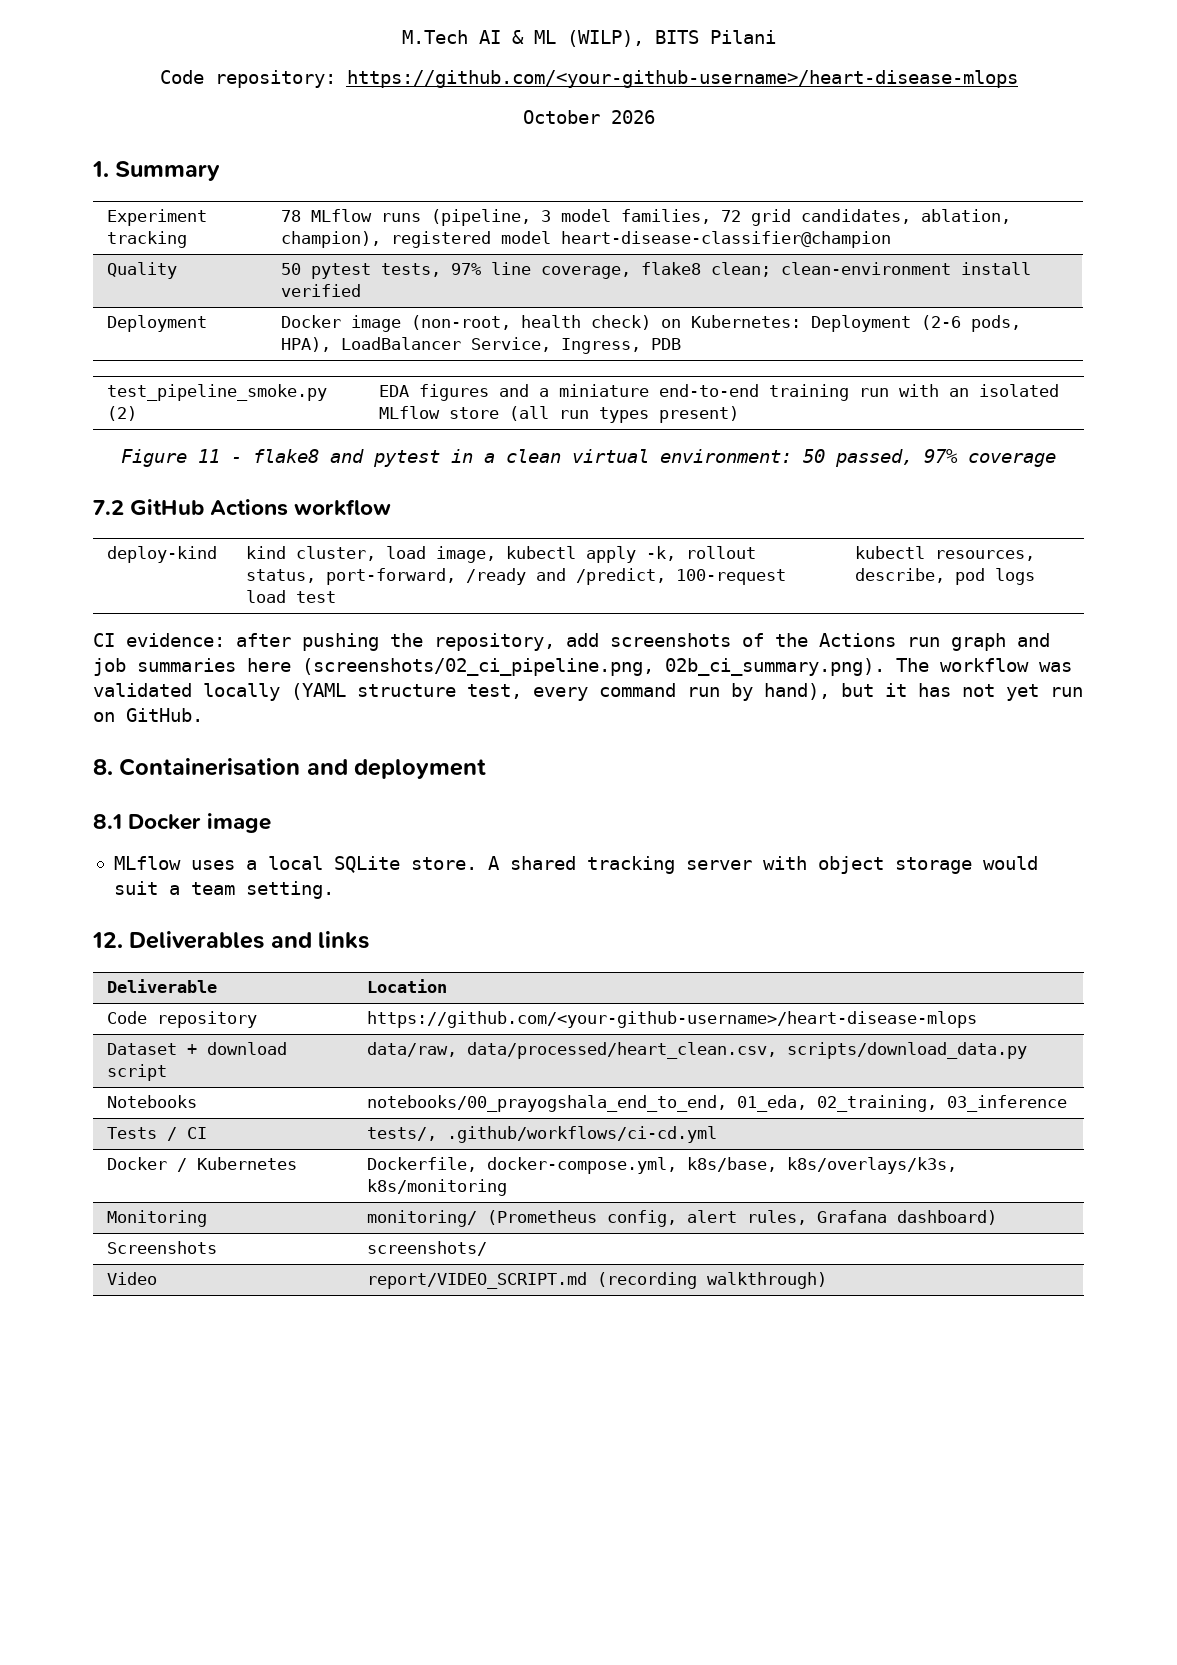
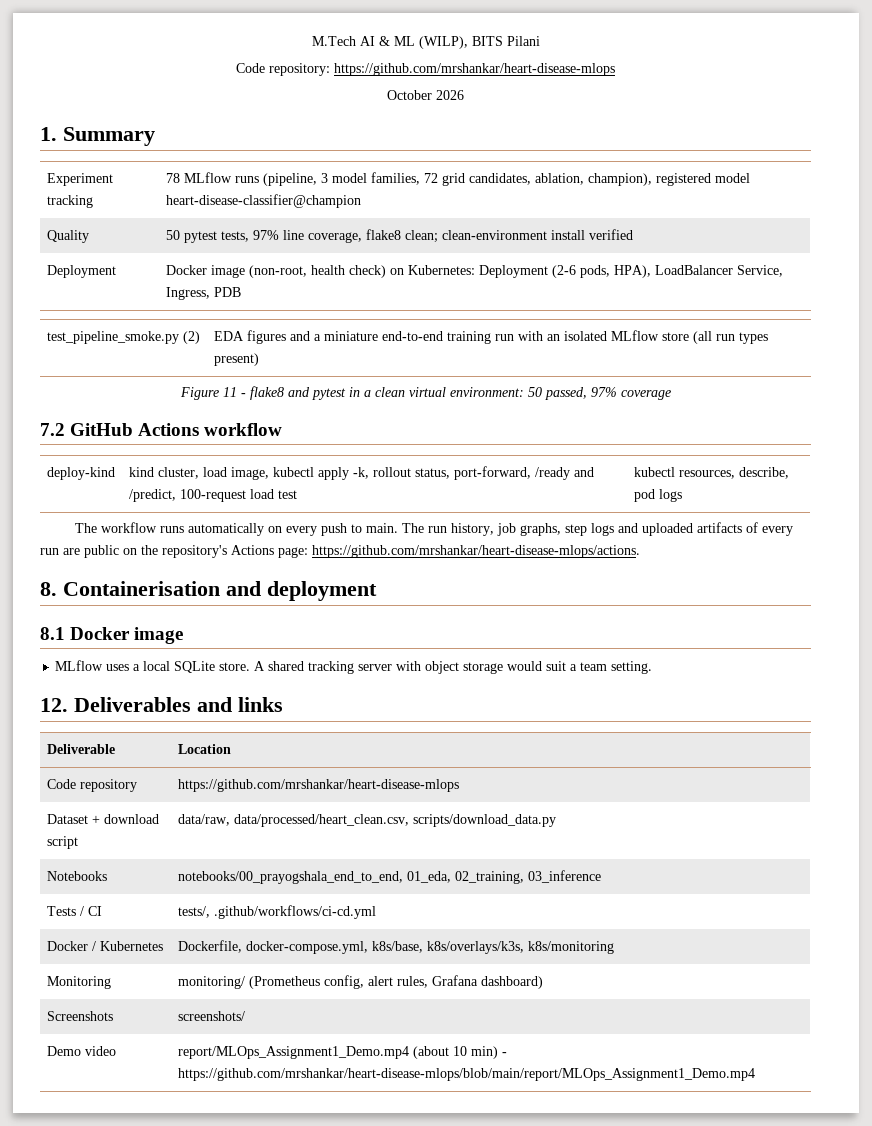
- Code repository: https://github.com/<your-github-username>/heart-disease-mlops
+ Code repository: https://github.com/mrshankar/heart-disease-mlops
- CI evidence: after pushing the repository, add screenshots of the Actions run graph and job summaries here (screenshots/02_ci_pipeline.png, 02b_ci_summary.png). The workflow was validated locally (YAML structure test, every command run by hand), but it has not yet run on GitHub.
+ The workflow runs automatically on every push to main. The run history, job graphs, step logs and uploaded artifacts of every run are public on the repository's Actions page: https://github.com/mrshankar/heart-disease-mlops/actions.
- Code repository | https://github.com/<your-github-username>/heart-disease-mlops
+ Code repository | https://github.com/mrshankar/heart-disease-mlops
- Video | report/VIDEO_SCRIPT.md (recording walkthrough)
+ Demo video | report/MLOps_Assignment1_Demo.mp4 (about 10 min) - https://github.com/mrshankar/heart-disease-mlops/blob/main/report/MLOps_Assignment1_Demo.mp4

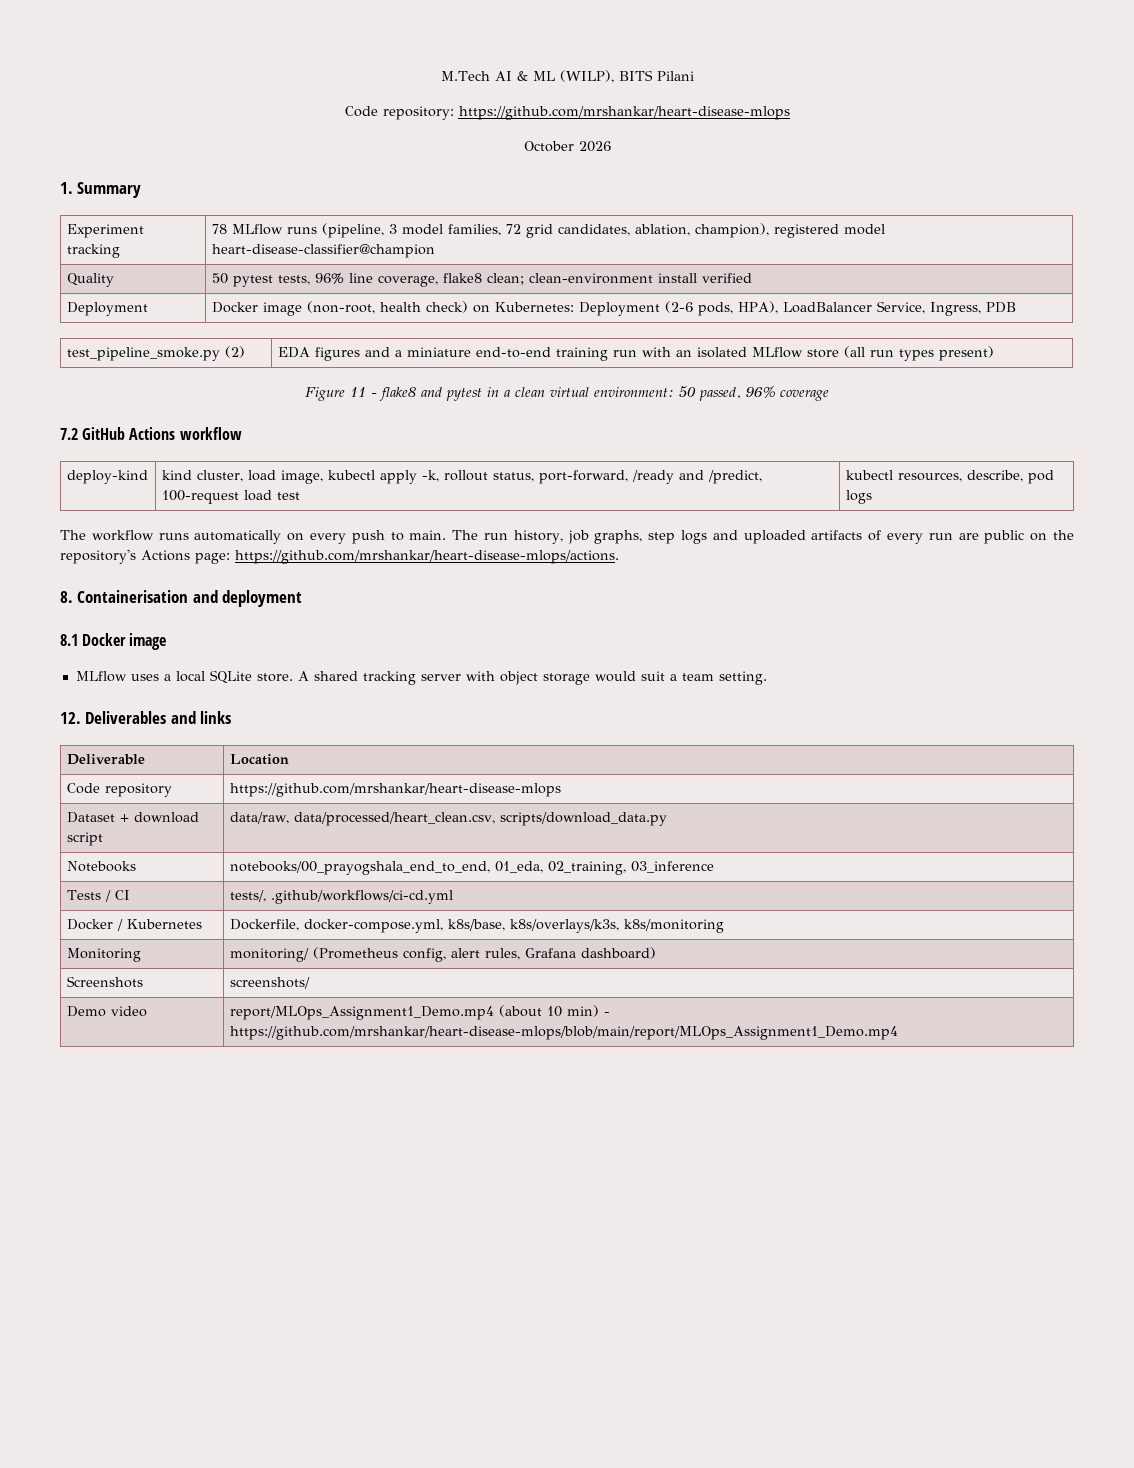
- Quality | 50 pytest tests, 97% line coverage, flake8 clean; clean-environment install verified
+ Quality | 50 pytest tests, 96% line coverage, flake8 clean; clean-environment install verified
- Figure 11 - flake8 and pytest in a clean virtual environment: 50 passed, 97% coverage
+ Figure 11 - flake8 and pytest in a clean virtual environment: 50 passed, 96% coverage

